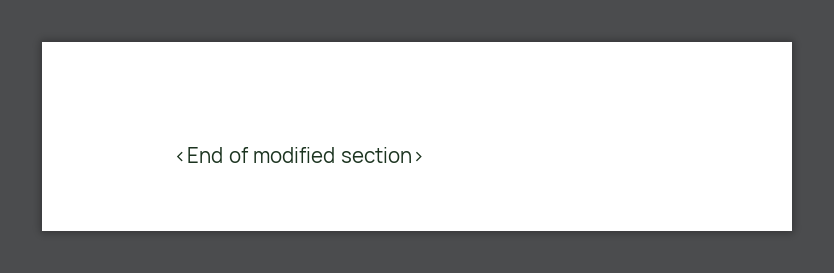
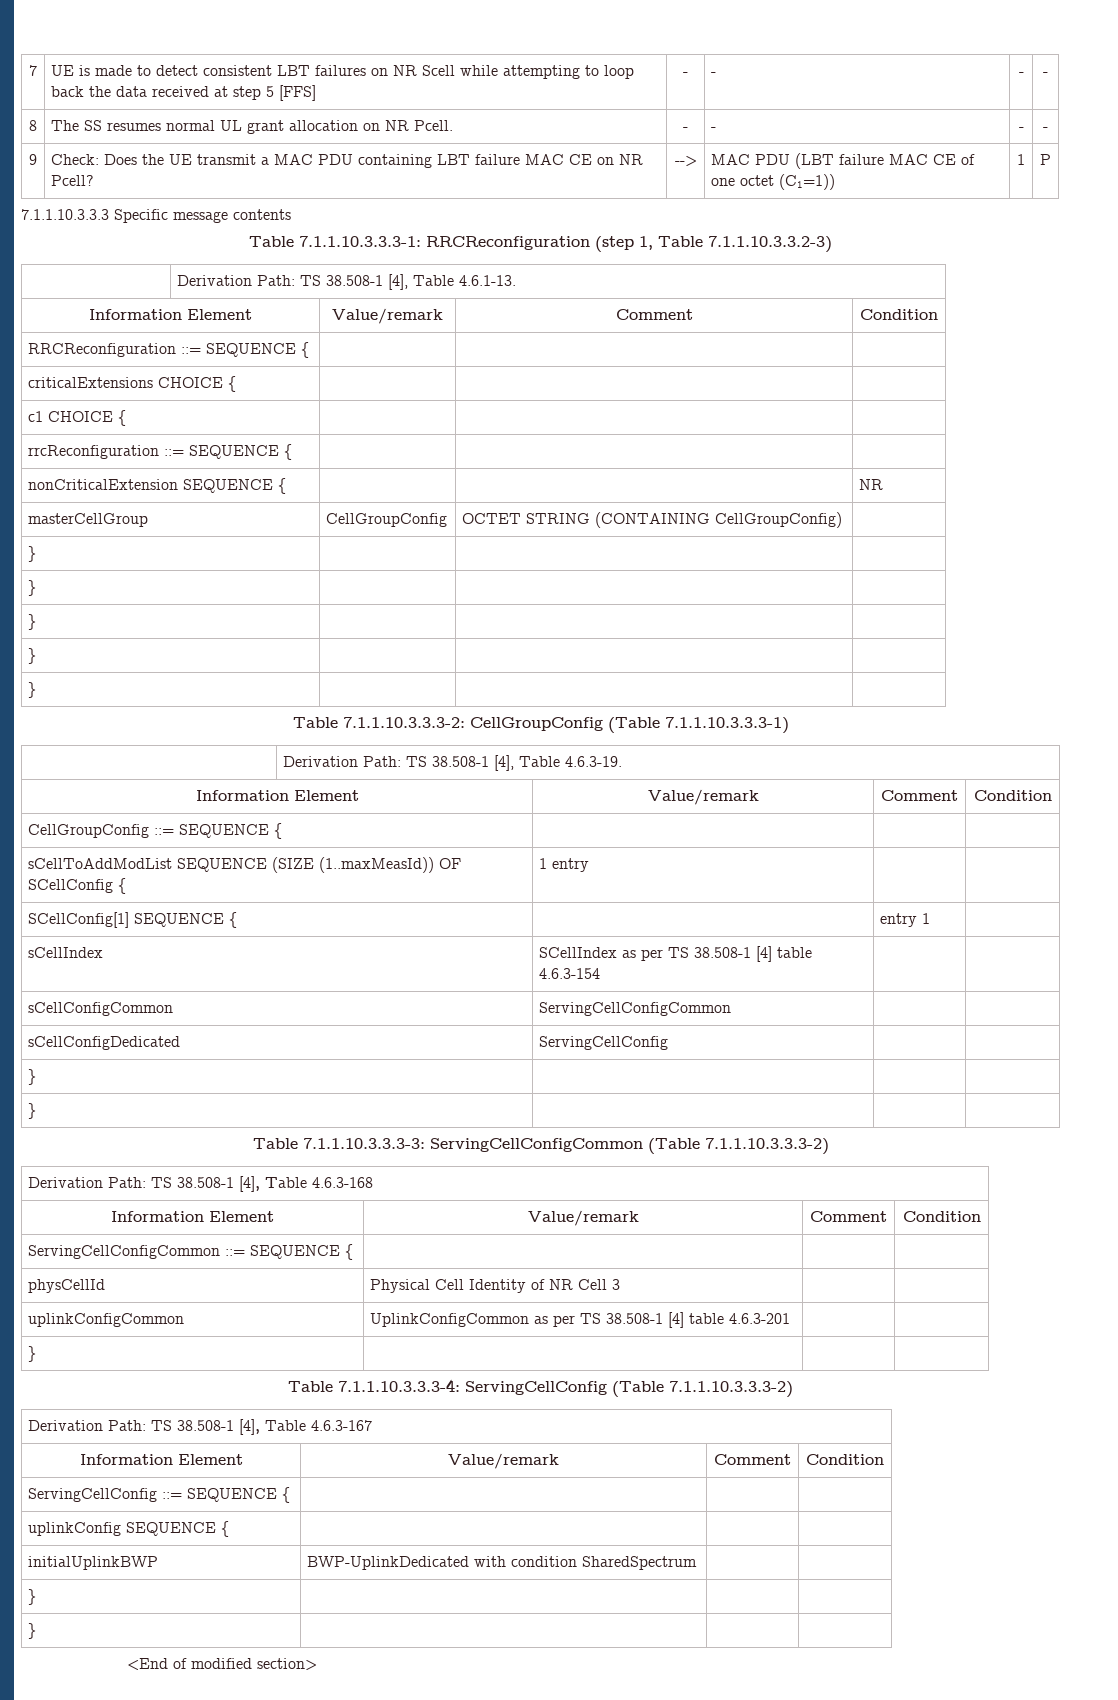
+ 7 | UE is made to detect consistent LBT failures on NR Scell while attempting to loop back the data received at step 5 [FFS] | - | - | - | -
+ 8 | The SS resumes normal UL grant allocation on NR Pcell. | - | - | - | -
+ 9 | Check: Does the UE transmit a MAC PDU containing LBT failure MAC CE on NR Pcell? | --> | MAC PDU (LBT failure MAC CE of one octet (C1=1)) | 1 | P
+ 7.1.1.10.3.3.3 Specific message contents
+ Table 7.1.1.10.3.3.3-1: RRCReconfiguration (step 1, Table 7.1.1.10.3.3.2-3)
+ | Derivation Path: TS 38.508-1 [4], Table 4.6.1-13.
+ Information Element | Value/remark | Comment | Condition
+ RRCReconfiguration ::= SEQUENCE { | | |
+ criticalExtensions CHOICE { | | |
+ c1 CHOICE { | | |
+ rrcReconfiguration ::= SEQUENCE { | | |
+ nonCriticalExtension SEQUENCE { | | | NR
+ masterCellGroup | CellGroupConfig | OCTET STRING (CONTAINING CellGroupConfig) |
+ } | | |
+ } | | |
+ } | | |
+ } | | |
+ } | | |
+ Table 7.1.1.10.3.3.3-2: CellGroupConfig (Table 7.1.1.10.3.3.3-1)
+ | Derivation Path: TS 38.508-1 [4], Table 4.6.3-19.
+ Information Element | Value/remark | Comment | Condition
+ CellGroupConfig ::= SEQUENCE { | | |
+ sCellToAddModList SEQUENCE (SIZE (1..maxMeasId)) OF SCellConfig { | 1 entry | |
+ SCellConfig[1] SEQUENCE { | | entry 1 |
+ sCellIndex | SCellIndex as per TS 38.508-1 [4] table 4.6.3-154 | |
+ sCellConfigCommon | ServingCellConfigCommon | |
+ sCellConfigDedicated | ServingCellConfig | |
+ } | | |
+ } | | |
+ Table 7.1.1.10.3.3.3-3: ServingCellConfigCommon (Table 7.1.1.10.3.3.3-2)
+ Derivation Path: TS 38.508-1 [4], Table 4.6.3-168
+ Information Element | Value/remark | Comment | Condition
+ ServingCellConfigCommon ::= SEQUENCE { | | |
+ physCellId | Physical Cell Identity of NR Cell 3 | |
+ uplinkConfigCommon | UplinkConfigCommon as per TS 38.508-1 [4] table 4.6.3-201 | |
+ } | | |
+ Table 7.1.1.10.3.3.3-4: ServingCellConfig (Table 7.1.1.10.3.3.3-2)
+ Derivation Path: TS 38.508-1 [4], Table 4.6.3-167
+ Information Element | Value/remark | Comment | Condition
+ ServingCellConfig ::= SEQUENCE { | | |
+ uplinkConfig SEQUENCE { | | |
+ initialUplinkBWP | BWP-UplinkDedicated with condition SharedSpectrum | |
+ } | | |
+ } | | |

